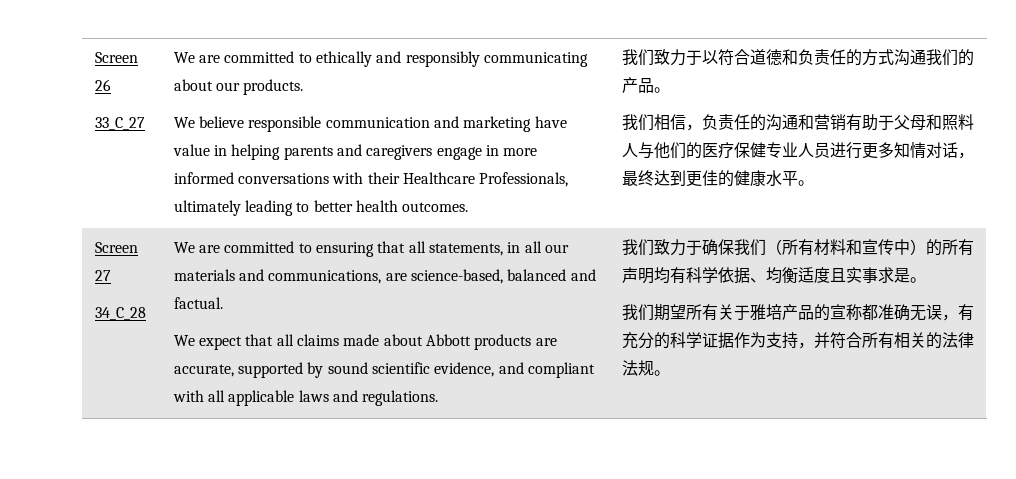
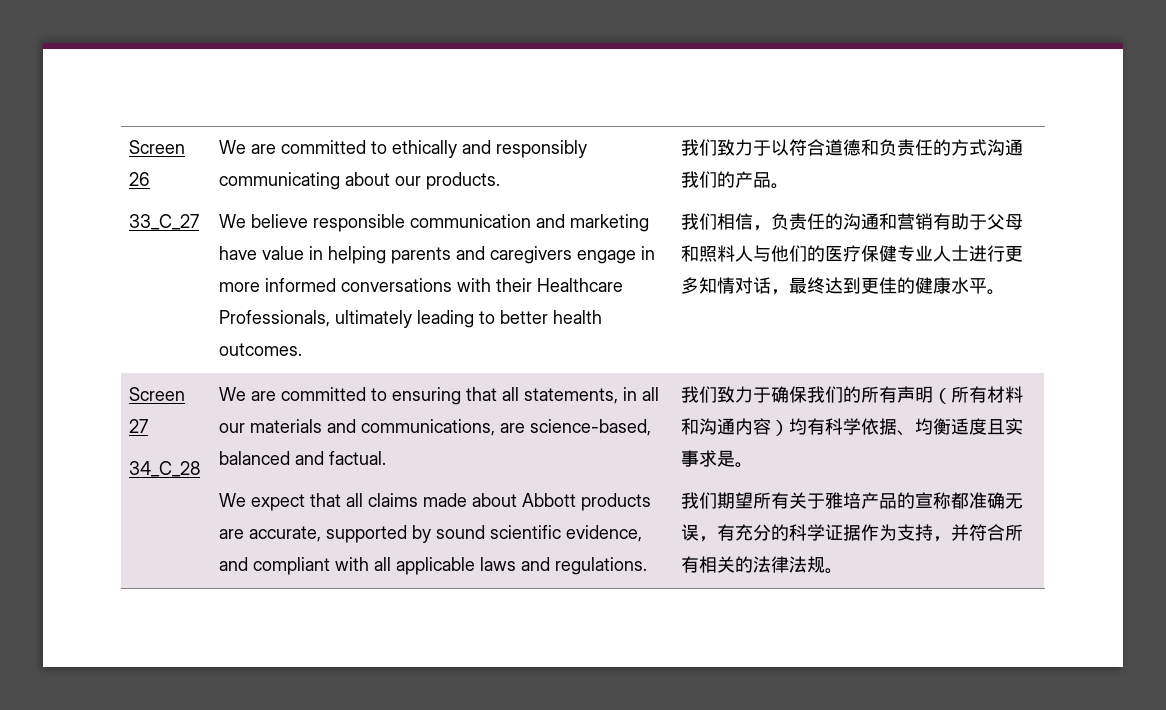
- 我们相信，负责任的沟通和营销有助于父母和照料人与他们的医疗保健专业人员进行更多知情对话，最终达到更佳的健康水平。
+ 我们相信，负责任的沟通和营销有助于父母和照料人与他们的医疗保健专业人士进行更多知情对话，最终达到更佳的健康水平。
- 我们致力于确保我们（所有材料和宣传中）的所有声明均有科学依据、均衡适度且实事求是。
+ 我们致力于确保我们的所有声明（所有材料和沟通内容）均有科学依据、均衡适度且实事求是。

